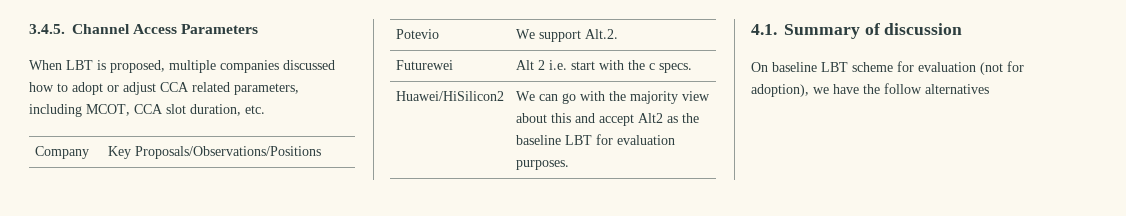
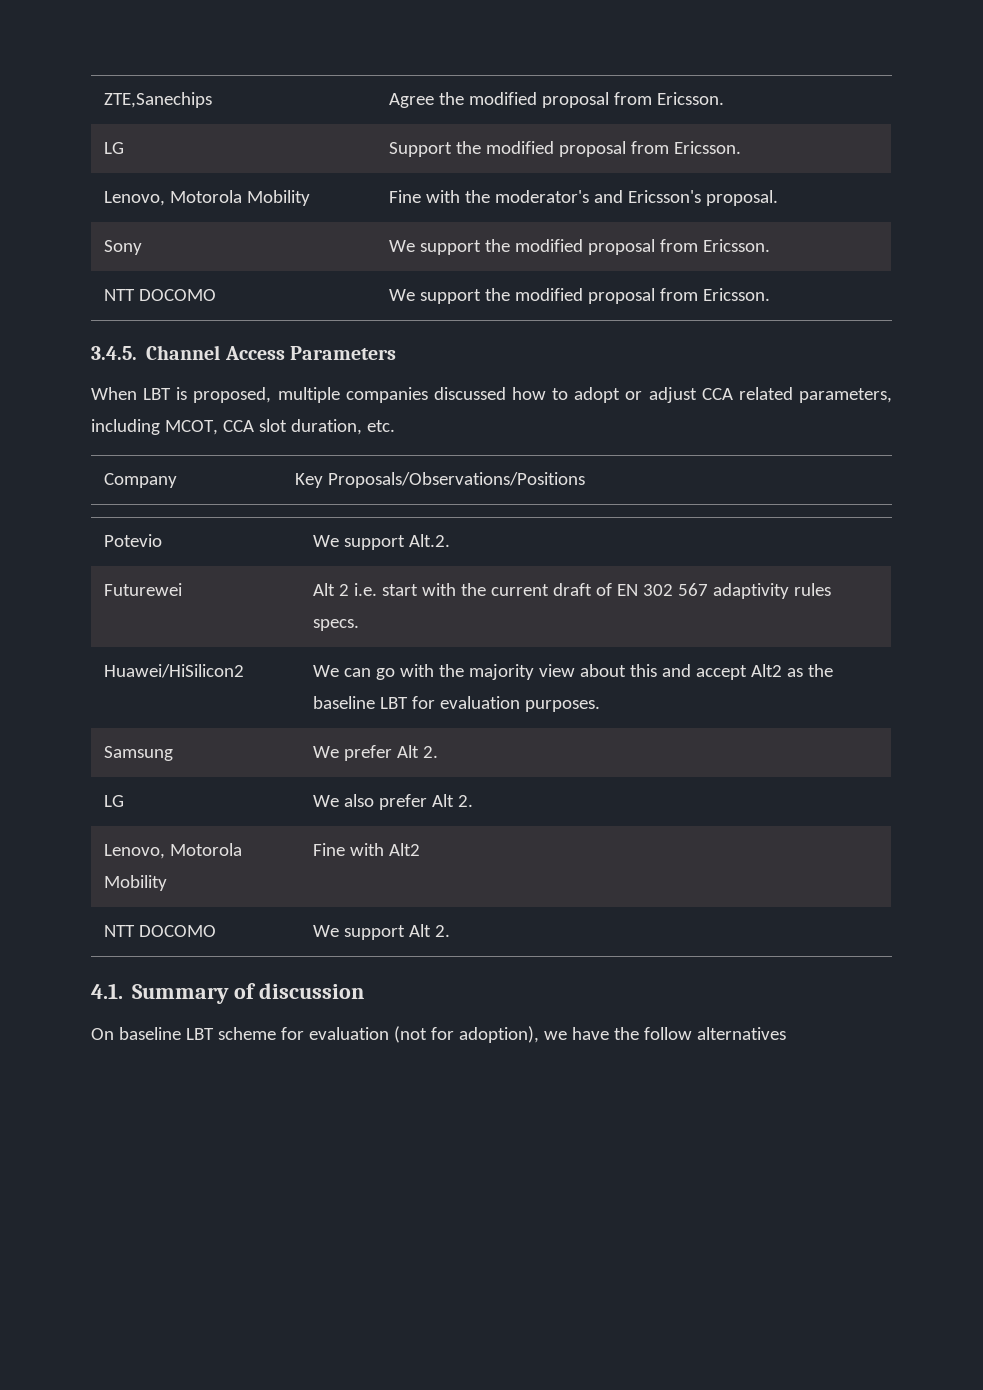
+ ZTE,Sanechips | Agree the modified proposal from Ericsson.
+ LG | Support the modified proposal from Ericsson.
+ Lenovo, Motorola Mobility | Fine with the moderator's and Ericsson's proposal.
+ Sony | We support the modified proposal from Ericsson.
+ NTT DOCOMO | We support the modified proposal from Ericsson.
- Futurewei | Alt 2 i.e. start with the c specs.
+ Futurewei | Alt 2 i.e. start with the current draft of EN 302 567 adaptivity rules specs.
+ Samsung | We prefer Alt 2.
+ LG | We also prefer Alt 2.
+ Lenovo, Motorola Mobility | Fine with Alt2
+ NTT DOCOMO | We support Alt 2.

